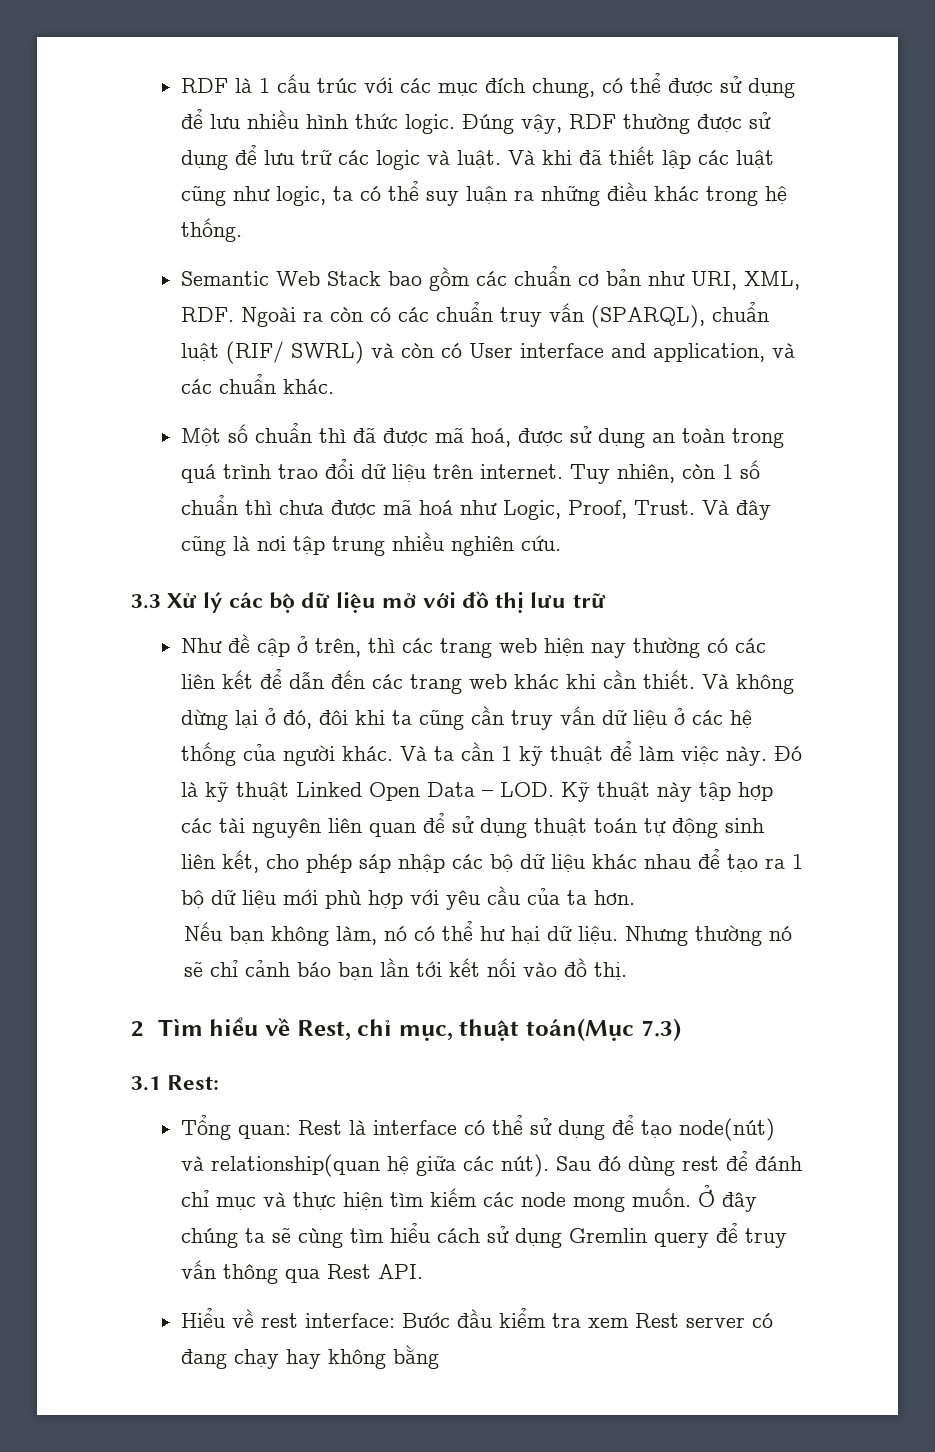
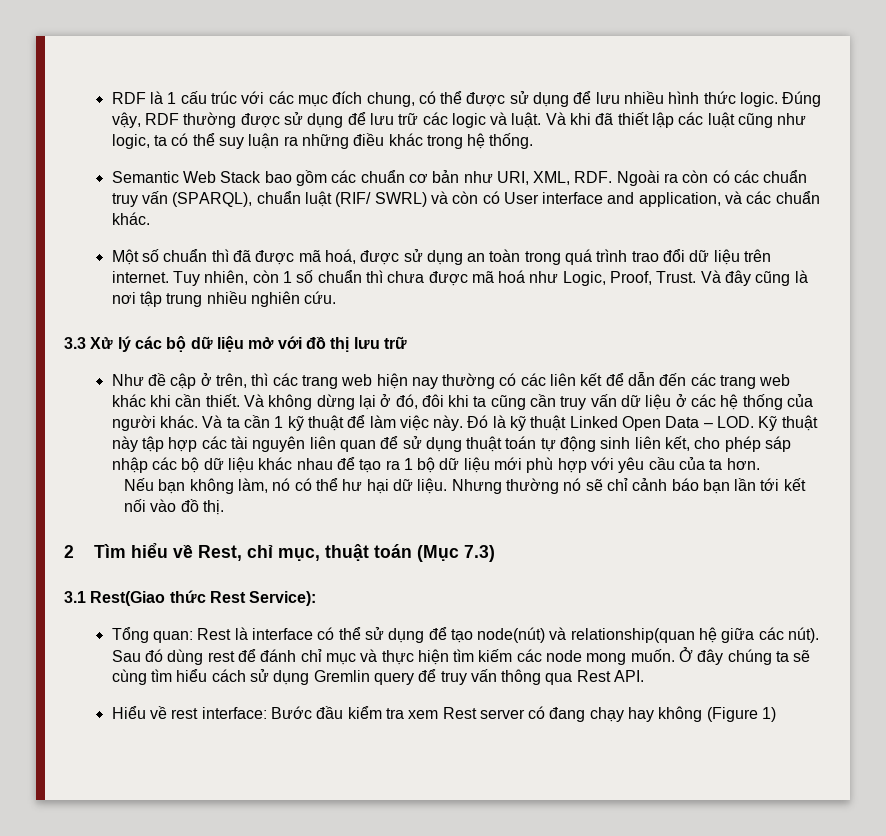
- 2 Tìm hiểu về Rest, chỉ mục, thuật toán(Mục 7.3)
+ 2 Tìm hiểu về Rest, chỉ mục, thuật toán (Mục 7.3)
- 3.1 Rest:
+ 3.1 Rest(Giao thức Rest Service):
- Hiểu về rest interface: Bước đầu kiểm tra xem Rest server có đang chạy hay không bằng
+ Hiểu về rest interface: Bước đầu kiểm tra xem Rest server có đang chạy hay không (Figure 1)

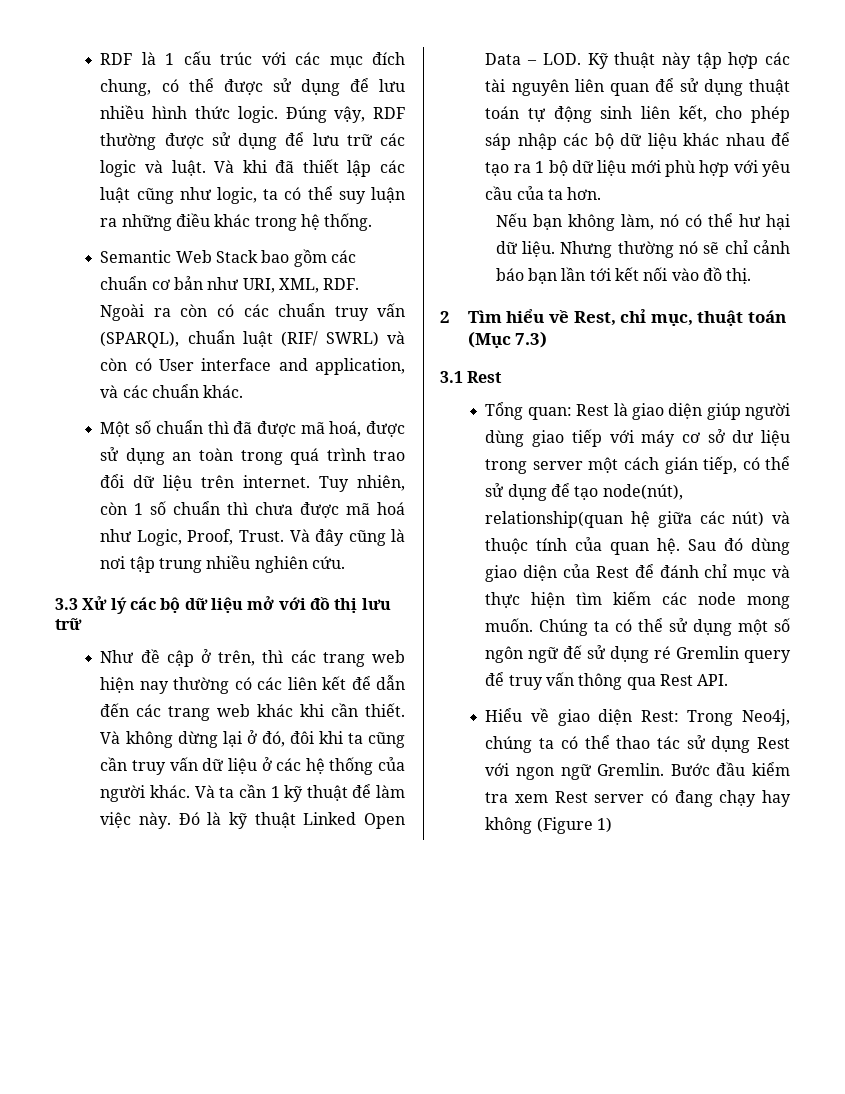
- 3.1 Rest(Giao thức Rest Service):
+ 3.1 Rest
- Tổng quan: Rest là interface có thể sử dụng để tạo node(nút) và relationship(quan hệ giữa các nút). Sau đó dùng rest để đánh chỉ mục và thực hiện tìm kiếm các node mong muốn.
+ Tổng quan: Rest là giao diện giúp người dùng giao tiếp với máy cơ sở dư liệu trong server một cách gián tiếp, có thể sử dụng để tạo node(nút), relationship(quan hệ giữa các nút) và thuộc tính của quan hệ. Sau đó dùng giao diện của Rest để đánh chỉ mục và thực hiện tìm kiếm các node mong muốn.
- Ở đây chúng ta sẽ cùng tìm hiểu cách sử dụng Gremlin query để truy vấn thông qua Rest API.
+ Chúng ta có thể sử dụng một số ngôn ngữ đế sử dụng ré Gremlin query để truy vấn thông qua Rest API.
- Hiểu về rest interface: Bước đầu kiểm tra xem Rest server có đang chạy hay không (Figure 1)
+ Hiểu về giao diện Rest: Trong Neo4j, chúng ta có thể thao tác sử dụng Rest với ngon ngữ Gremlin. Bước đầu kiểm tra xem Rest server có đang chạy hay không (Figure 1)

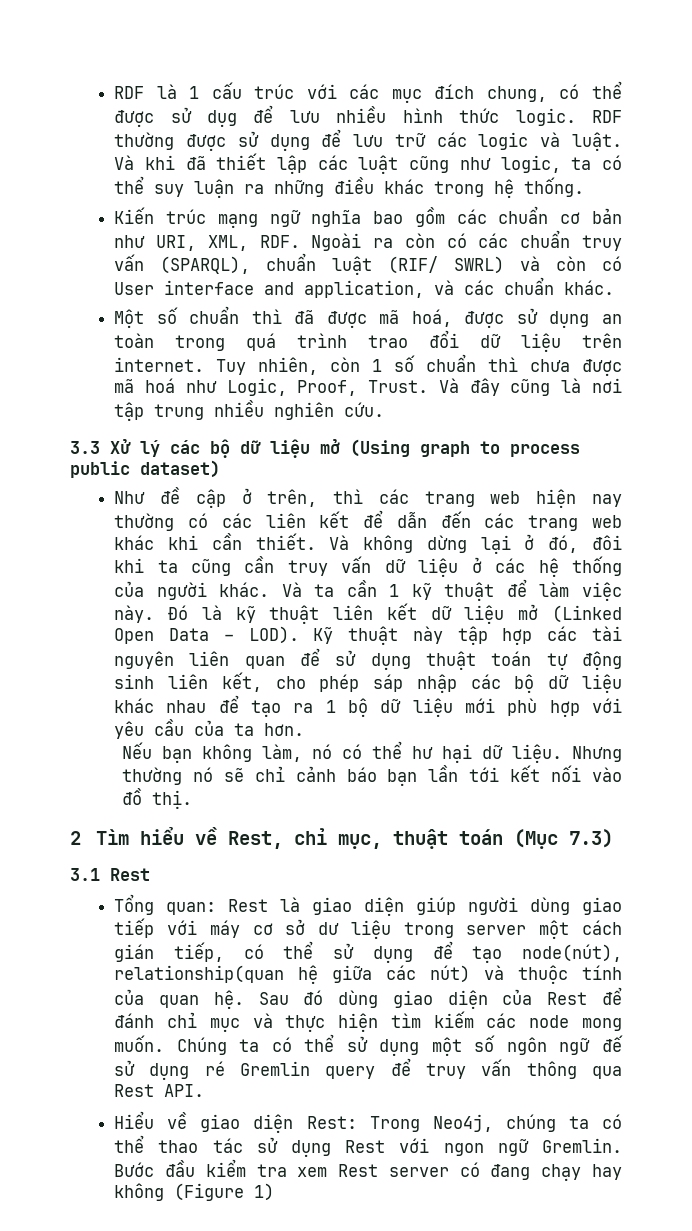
- RDF là 1 cấu trúc với các mục đích chung, có thể được sử dụng để lưu nhiều hình thức logic.
+ RDF là 1 cấu trúc với các mục đích chung, có thể được sử dụg để lưu nhiều hình thức logic.
- Đúng vậy, RDF thường được sử dụng để lưu trữ các logic và luật.
+ RDF thường được sử dụng để lưu trữ các logic và luật.
- Semantic Web Stack bao gồm các chuẩn cơ bản như URI, XML, RDF. Ngoài ra còn có các chuẩn truy vấn (SPARQL), chuẩn luật (RIF/ SWRL) và còn có User interface and application, và các chuẩn khác.
+ Kiến trúc mạng ngữ nghĩa bao gồm các chuẩn cơ bản như URI, XML, RDF. Ngoài ra còn có các chuẩn truy vấn (SPARQL), chuẩn luật (RIF/ SWRL) và còn có User interface and application, và các chuẩn khác.
- 3.3 Xử lý các bộ dữ liệu mở với đồ thị lưu trữ
+ 3.3 Xử lý các bộ dữ liệu mở (Using graph to process public dataset)
- Đó là kỹ thuật Linked Open Data – LOD. Kỹ thuật này tập hợp các tài nguyên liên quan để sử dụng thuật toán tự động sinh liên kết, cho phép sáp nhập các bộ dữ liệu khác nhau để tạo ra 1 bộ dữ liệu mới phù hợp với yêu cầu của ta hơn.
+ Đó là kỹ thuật liên kết dữ liệu mở (Linked Open Data – LOD). Kỹ thuật này tập hợp các tài nguyên liên quan để sử dụng thuật toán tự động sinh liên kết, cho phép sáp nhập các bộ dữ liệu khác nhau để tạo ra 1 bộ dữ liệu mới phù hợp với yêu cầu của ta hơn.

